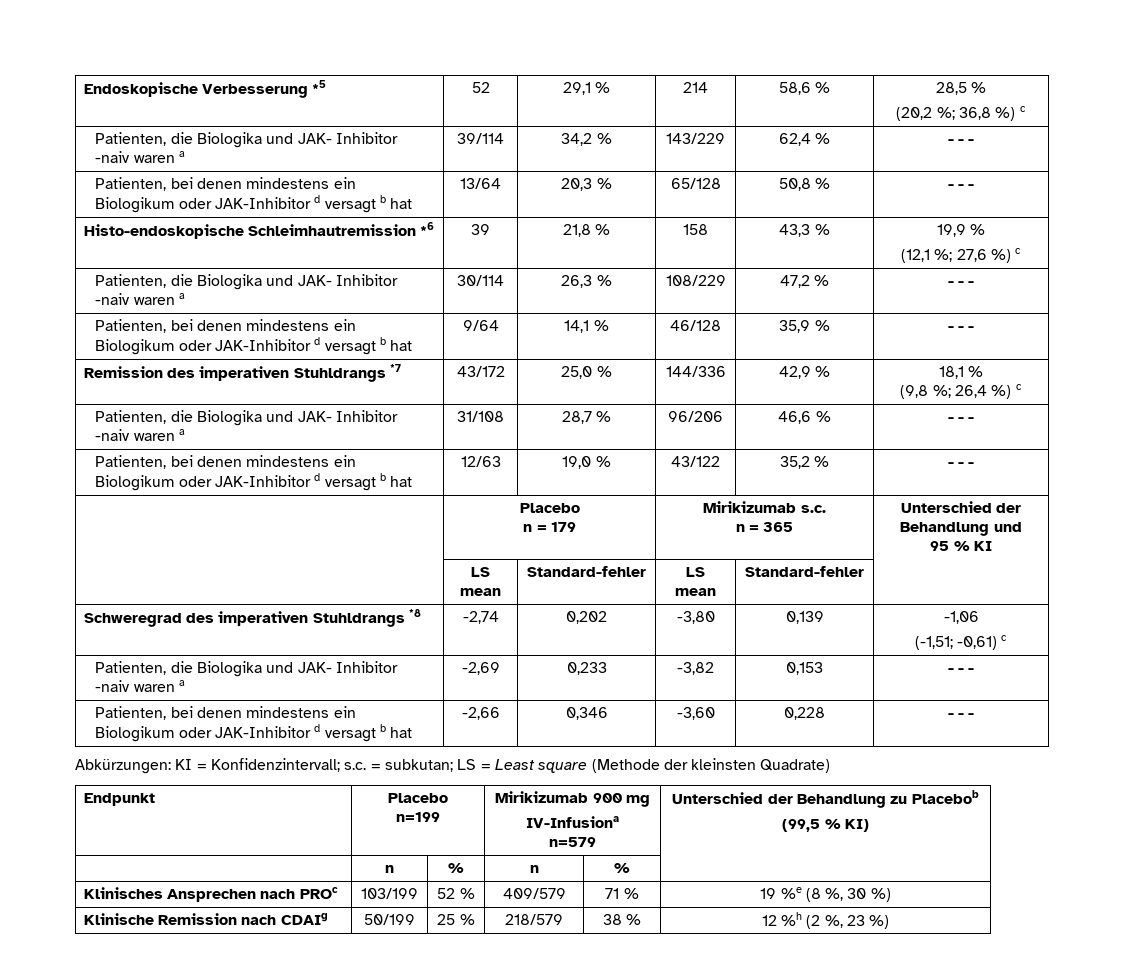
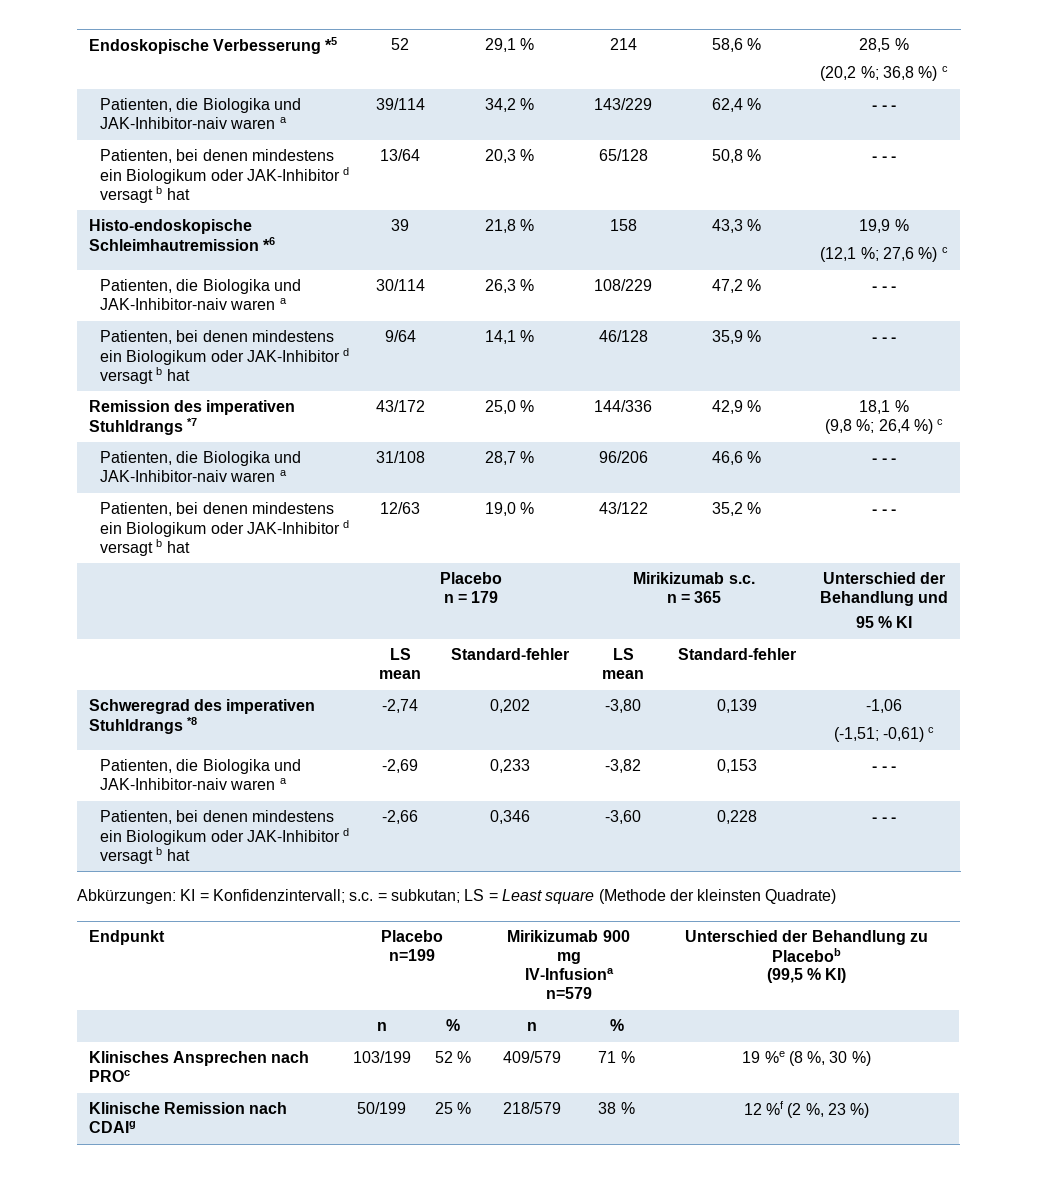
- Patienten, die Biologika und JAK- Inhibitor -naiv waren a | 39/114 | 34,2 % | 143/229 | 62,4 % | - - -
+ Patienten, die Biologika und JAK-Inhibitor-naiv waren a | 39/114 | 34,2 % | 143/229 | 62,4 % | - - -
- Patienten, die Biologika und JAK- Inhibitor -naiv waren a | 30/114 | 26,3 % | 108/229 | 47,2 % | - - -
+ Patienten, die Biologika und JAK-Inhibitor-naiv waren a | 30/114 | 26,3 % | 108/229 | 47,2 % | - - -
- Patienten, die Biologika und JAK- Inhibitor -naiv waren a | 31/108 | 28,7 % | 96/206 | 46,6 % | - - -
+ Patienten, die Biologika und JAK-Inhibitor-naiv waren a | 31/108 | 28,7 % | 96/206 | 46,6 % | - - -
- Patienten, die Biologika und JAK- Inhibitor -naiv waren a | -2,69 | 0,233 | -3,82 | 0,153 | - - -
+ Patienten, die Biologika und JAK-Inhibitor-naiv waren a | -2,69 | 0,233 | -3,82 | 0,153 | - - -
- Klinische Remission nach CDAIg | 50/199 | 25 % | 218/579 | 38 % | 12 %h (2 %, 23 %)
+ Klinische Remission nach CDAIg | 50/199 | 25 % | 218/579 | 38 % | 12 %f (2 %, 23 %)

